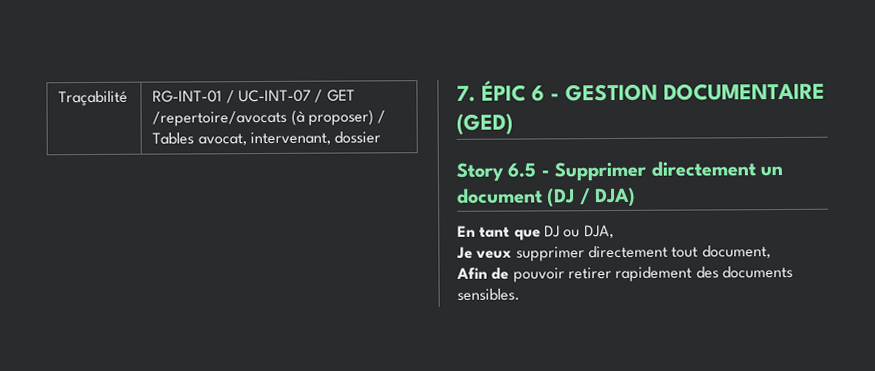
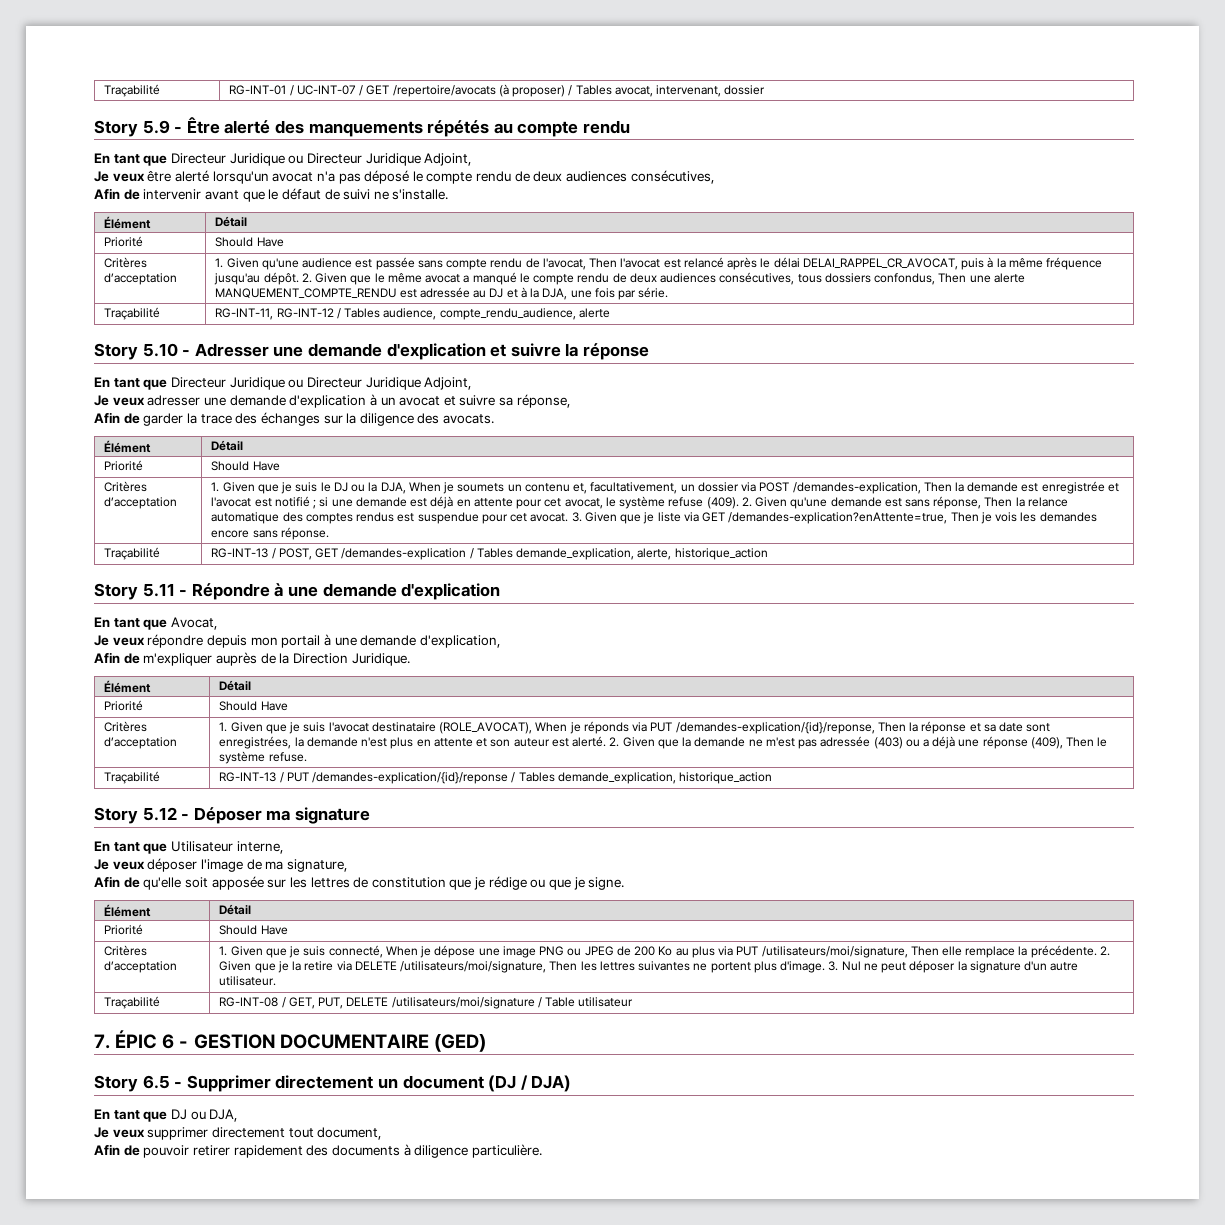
+ Story 5.9 - Être alerté des manquements répétés au compte rendu
+ En tant que Directeur Juridique ou Directeur Juridique Adjoint,
+ Je veux être alerté lorsqu'un avocat n'a pas déposé le compte rendu de deux audiences consécutives,
+ Afin de intervenir avant que le défaut de suivi ne s'installe.
+ Élément | Détail
+ Priorité | Should Have
+ Critères d’acceptation | 1. Given qu'une audience est passée sans compte rendu de l'avocat, Then l'avocat est relancé après le délai DELAI_RAPPEL_CR_AVOCAT, puis à la même fréquence jusqu'au dépôt. 2. Given que le même avocat a manqué le compte rendu de deux audiences consécutives, tous dossiers confondus, Then une alerte MANQUEMENT_COMPTE_RENDU est adressée au DJ et à la DJA, une fois par série.
+ Traçabilité | RG-INT-11, RG-INT-12 / Tables audience, compte_rendu_audience, alerte
+ Story 5.10 - Adresser une demande d'explication et suivre la réponse
+ En tant que Directeur Juridique ou Directeur Juridique Adjoint,
+ Je veux adresser une demande d'explication à un avocat et suivre sa réponse,
+ Afin de garder la trace des échanges sur la diligence des avocats.
+ Élément | Détail
+ Priorité | Should Have
+ Critères d’acceptation | 1. Given que je suis le DJ ou la DJA, When je soumets un contenu et, facultativement, un dossier via POST /demandes-explication, Then la demande est enregistrée et l'avocat est notifié ; si une demande est déjà en attente pour cet avocat, le système refuse (409). 2. Given qu'une demande est sans réponse, Then la relance automatique des comptes rendus est suspendue pour cet avocat. 3. Given que je liste via GET /demandes-explication?enAttente=true, Then je vois les demandes encore sans réponse.
+ Traçabilité | RG-INT-13 / POST, GET /demandes-explication / Tables demande_explication, alerte, historique_action
+ Story 5.11 - Répondre à une demande d'explication
+ En tant que Avocat,
+ Je veux répondre depuis mon portail à une demande d'explication,
+ Afin de m'expliquer auprès de la Direction Juridique.
+ Élément | Détail
+ Priorité | Should Have
+ Critères d’acceptation | 1. Given que je suis l'avocat destinataire (ROLE_AVOCAT), When je réponds via PUT /demandes-explication/{id}/reponse, Then la réponse et sa date sont enregistrées, la demande n'est plus en attente et son auteur est alerté. 2. Given que la demande ne m'est pas adressée (403) ou a déjà une réponse (409), Then le système refuse.
+ Traçabilité | RG-INT-13 / PUT /demandes-explication/{id}/reponse / Tables demande_explication, historique_action
+ Story 5.12 - Déposer ma signature
+ En tant que Utilisateur interne,
+ Je veux déposer l'image de ma signature,
+ Afin de qu'elle soit apposée sur les lettres de constitution que je rédige ou que je signe.
+ Élément | Détail
+ Priorité | Should Have
+ Critères d’acceptation | 1. Given que je suis connecté, When je dépose une image PNG ou JPEG de 200 Ko au plus via PUT /utilisateurs/moi/signature, Then elle remplace la précédente. 2. Given que je la retire via DELETE /utilisateurs/moi/signature, Then les lettres suivantes ne portent plus d'image. 3. Nul ne peut déposer la signature d'un autre utilisateur.
+ Traçabilité | RG-INT-08 / GET, PUT, DELETE /utilisateurs/moi/signature / Table utilisateur
- Afin de pouvoir retirer rapidement des documents sensibles.
+ Afin de pouvoir retirer rapidement des documents à diligence particulière.

